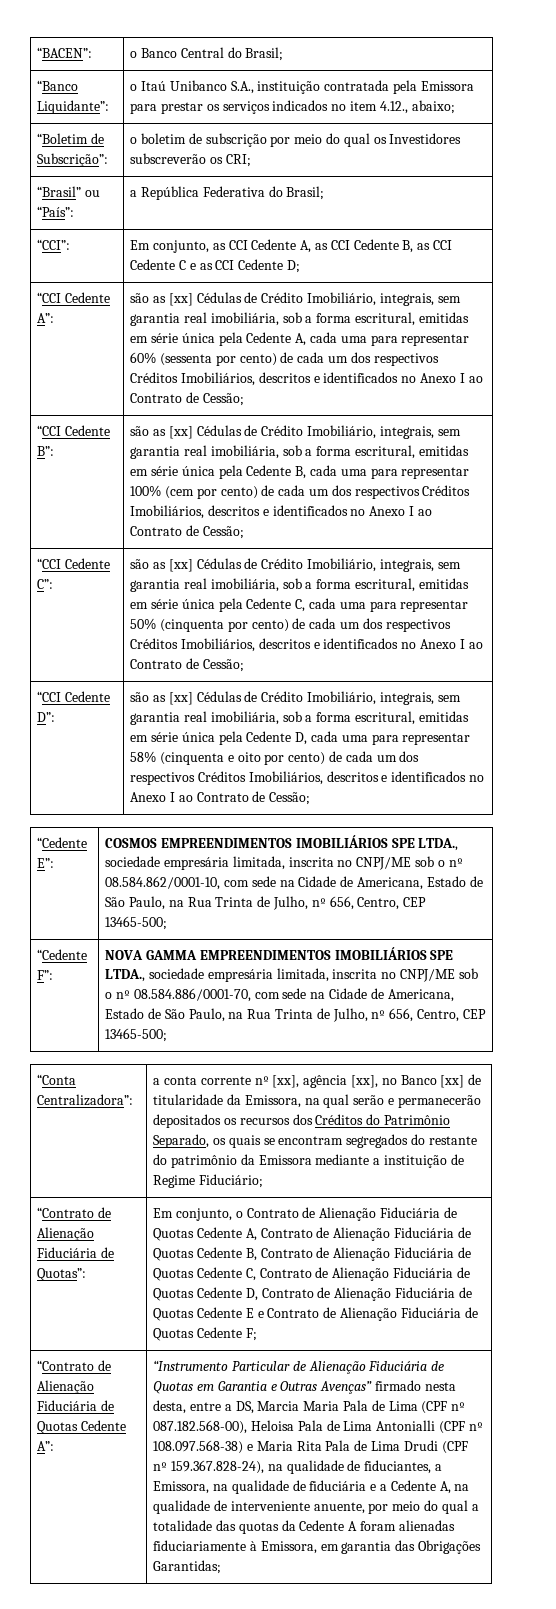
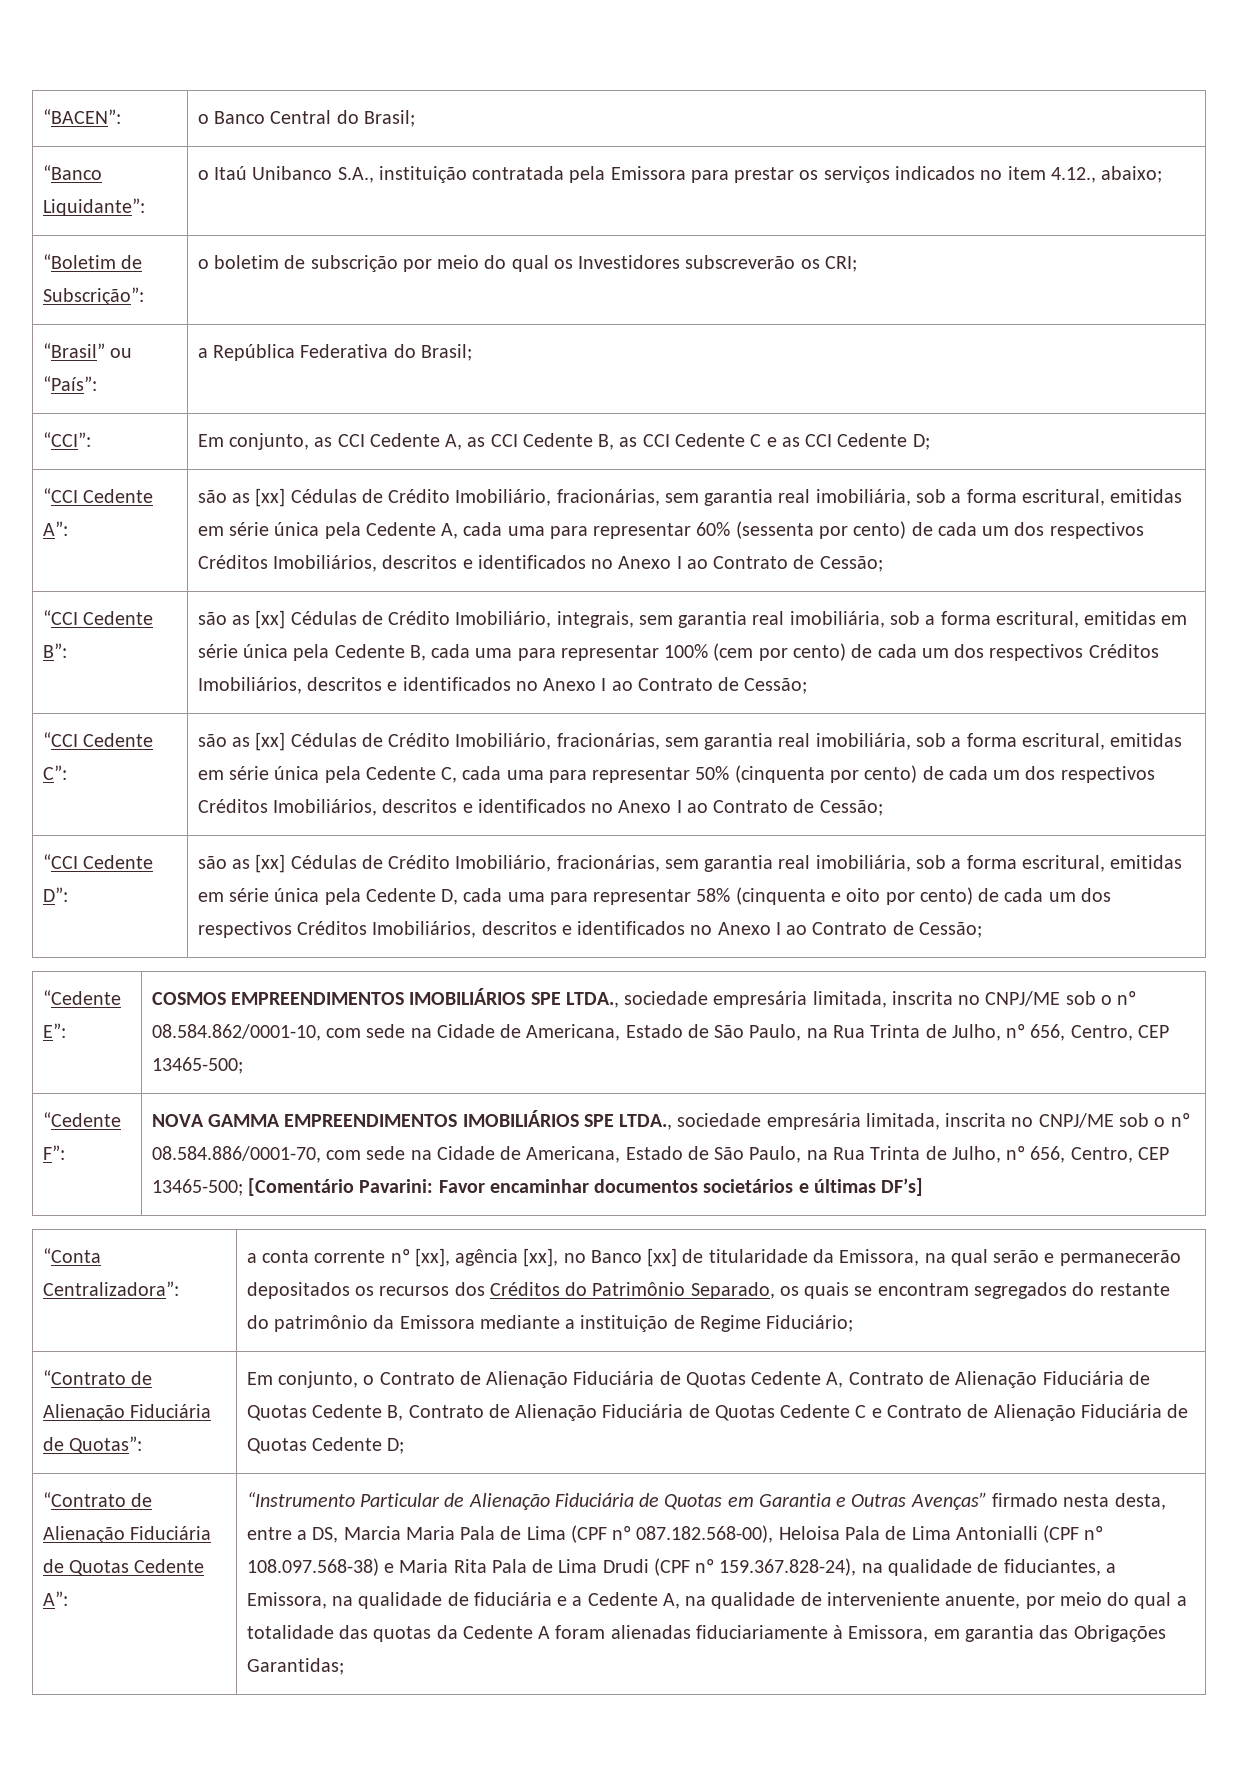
- são as [xx] Cédulas de Crédito Imobiliário, integrais, sem garantia real imobiliária, sob a forma escritural, emitidas em série única pela Cedente A, cada uma para representar 60% (sessenta por cento) de cada um dos respectivos Créditos Imobiliários, descritos e identificados no Anexo I ao Contrato de Cessão;
+ são as [xx] Cédulas de Crédito Imobiliário, fracionárias, sem garantia real imobiliária, sob a forma escritural, emitidas em série única pela Cedente A, cada uma para representar 60% (sessenta por cento) de cada um dos respectivos Créditos Imobiliários, descritos e identificados no Anexo I ao Contrato de Cessão;
- são as [xx] Cédulas de Crédito Imobiliário, integrais, sem garantia real imobiliária, sob a forma escritural, emitidas em série única pela Cedente C, cada uma para representar 50% (cinquenta por cento) de cada um dos respectivos Créditos Imobiliários, descritos e identificados no Anexo I ao Contrato de Cessão;
+ são as [xx] Cédulas de Crédito Imobiliário, fracionárias, sem garantia real imobiliária, sob a forma escritural, emitidas em série única pela Cedente C, cada uma para representar 50% (cinquenta por cento) de cada um dos respectivos Créditos Imobiliários, descritos e identificados no Anexo I ao Contrato de Cessão;
- são as [xx] Cédulas de Crédito Imobiliário, integrais, sem garantia real imobiliária, sob a forma escritural, emitidas em série única pela Cedente D, cada uma para representar 58% (cinquenta e oito por cento) de cada um dos respectivos Créditos Imobiliários, descritos e identificados no Anexo I ao Contrato de Cessão;
+ são as [xx] Cédulas de Crédito Imobiliário, fracionárias, sem garantia real imobiliária, sob a forma escritural, emitidas em série única pela Cedente D, cada uma para representar 58% (cinquenta e oito por cento) de cada um dos respectivos Créditos Imobiliários, descritos e identificados no Anexo I ao Contrato de Cessão;
- NOVA GAMMA EMPREENDIMENTOS IMOBILIÁRIOS SPE LTDA., sociedade empresária limitada, inscrita no CNPJ/ME sob o nº 08.584.886/0001-70, com sede na Cidade de Americana, Estado de São Paulo, na Rua Trinta de Julho, nº 656, Centro, CEP 13465-500;
+ NOVA GAMMA EMPREENDIMENTOS IMOBILIÁRIOS SPE LTDA., sociedade empresária limitada, inscrita no CNPJ/ME sob o nº 08.584.886/0001-70, com sede na Cidade de Americana, Estado de São Paulo, na Rua Trinta de Julho, nº 656, Centro, CEP 13465-500; [Comentário Pavarini: Favor encaminhar documentos societários e últimas DF’s]
- Em conjunto, o Contrato de Alienação Fiduciária de Quotas Cedente A, Contrato de Alienação Fiduciária de Quotas Cedente B, Contrato de Alienação Fiduciária de Quotas Cedente C, Contrato de Alienação Fiduciária de Quotas Cedente D, Contrato de Alienação Fiduciária de Quotas Cedente E e Contrato de Alienação Fiduciária de Quotas Cedente F;
+ Em conjunto, o Contrato de Alienação Fiduciária de Quotas Cedente A, Contrato de Alienação Fiduciária de Quotas Cedente B, Contrato de Alienação Fiduciária de Quotas Cedente C e Contrato de Alienação Fiduciária de Quotas Cedente D;

